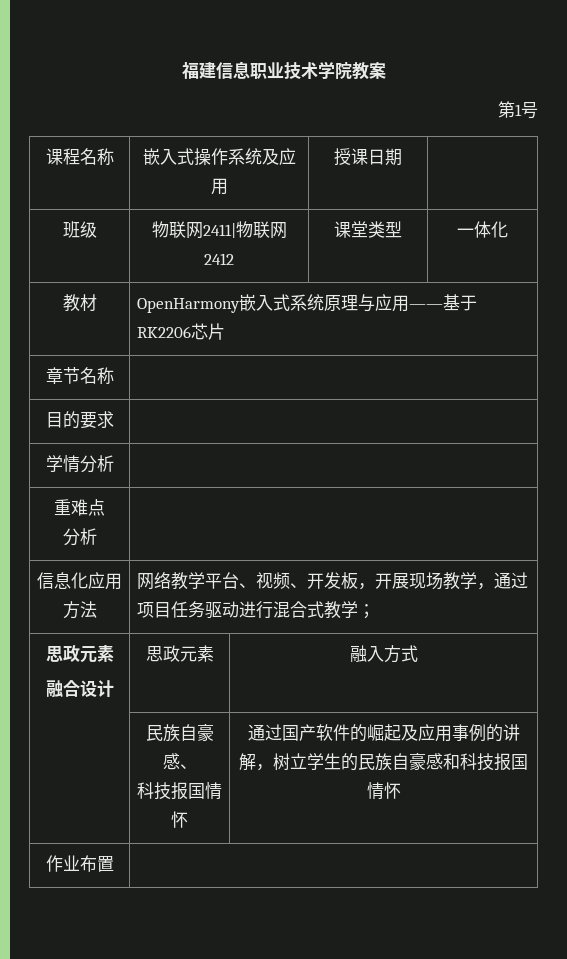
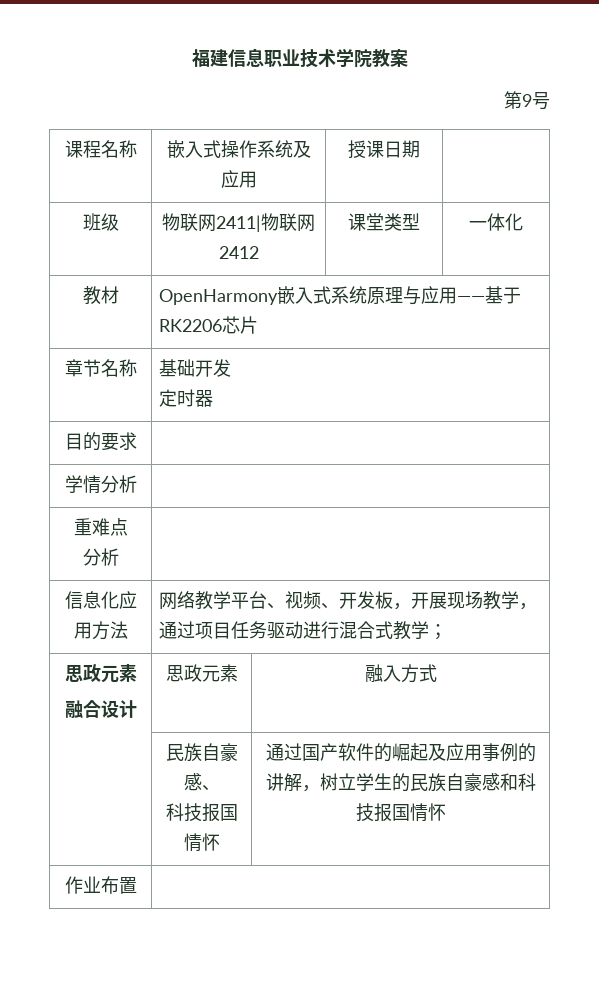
- 第1号
+ 第9号
- 章节名称 |
+ 章节名称 | 基础开发
+ 定时器

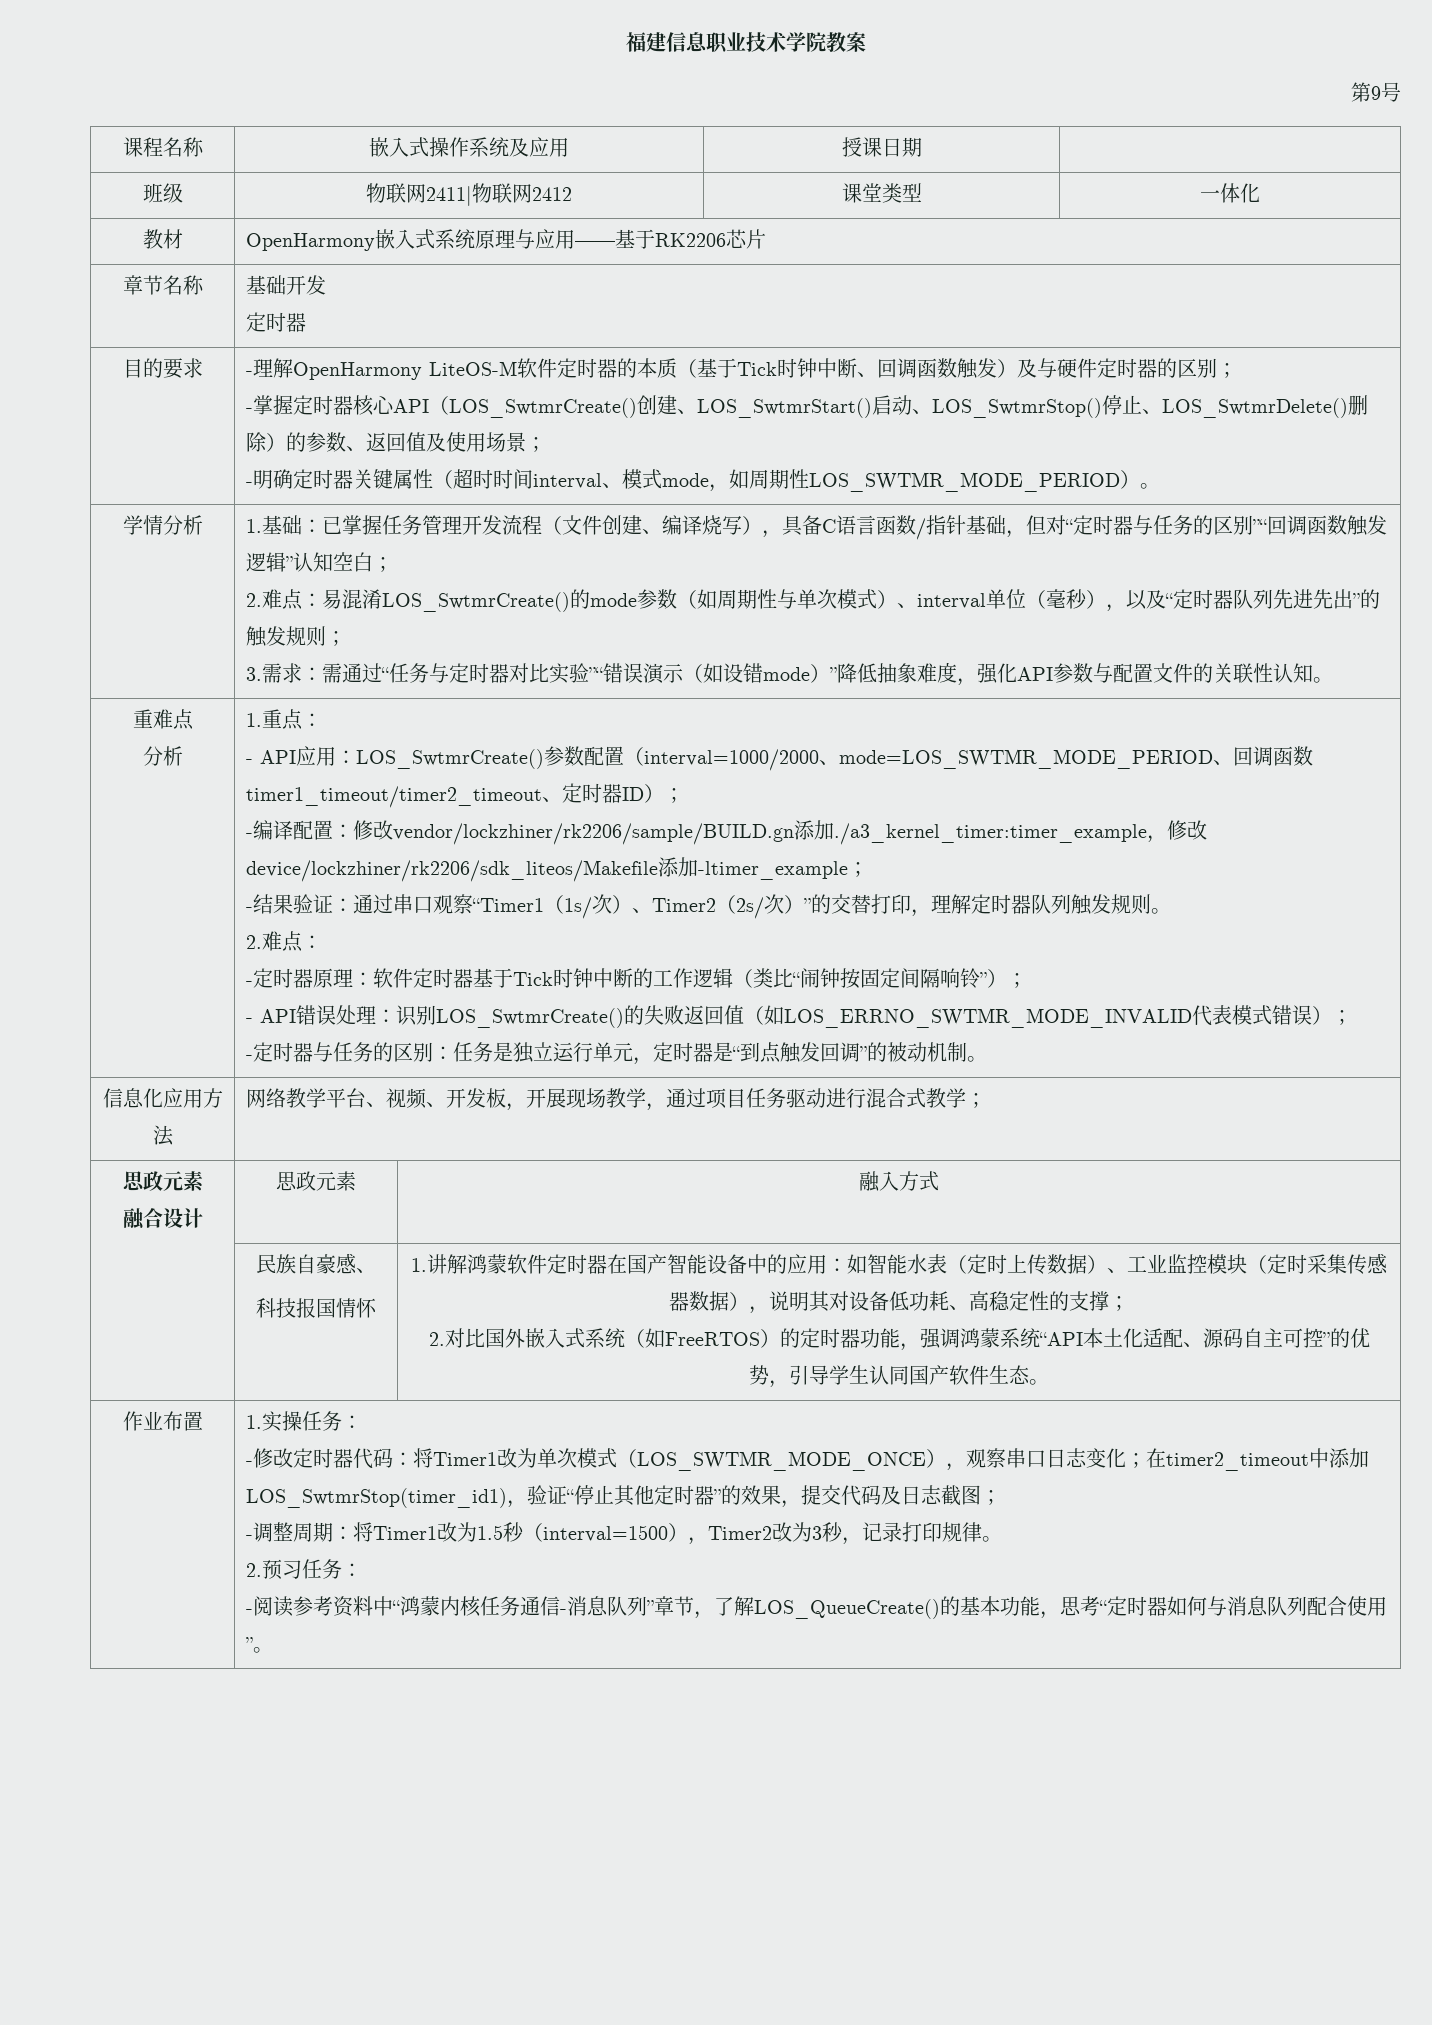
- 学情分析 |
+ -理解OpenHarmony LiteOS-M软件定时器的本质（基于Tick时钟中断、回调函数触发）及与硬件定时器的区别；
+ -掌握定时器核心API（LOS_SwtmrCreate()创建、LOS_SwtmrStart()启动、LOS_SwtmrStop()停止、LOS_SwtmrDelete()删除）的参数、返回值及使用场景；
+ -明确定时器关键属性（超时时间interval、模式mode，如周期性LOS_SWTMR_MODE_PERIOD）。
+ 学情分析 | 1.基础：已掌握任务管理开发流程（文件创建、编译烧写），具备C语言函数/指针基础，但对“定时器与任务的区别”“回调函数触发逻辑”认知空白；
+ 2.难点：易混淆LOS_SwtmrCreate()的mode参数（如周期性与单次模式）、interval单位（毫秒），以及“定时器队列先进先出”的触发规则；
+ 3.需求：需通过“任务与定时器对比实验”“错误演示（如设错mode）”降低抽象难度，强化API参数与配置文件的关联性认知。
  重难点
- 分析 |
+ 分析 | 1.重点：
+ - API应用：LOS_SwtmrCreate()参数配置（interval=1000/2000、mode=LOS_SWTMR_MODE_PERIOD、回调函数timer1_timeout/timer2_timeout、定时器ID）；
+ -编译配置：修改vendor/lockzhiner/rk2206/sample/BUILD.gn添加./a3_kernel_timer:timer_example，修改device/lockzhiner/rk2206/sdk_liteos/Makefile添加-ltimer_example；
+ -结果验证：通过串口观察“Timer1（1s/次）、Timer2（2s/次）”的交替打印，理解定时器队列触发规则。
+ 2.难点：
+ -定时器原理：软件定时器基于Tick时钟中断的工作逻辑（类比“闹钟按固定间隔响铃”）；
+ - API错误处理：识别LOS_SwtmrCreate()的失败返回值（如LOS_ERRNO_SWTMR_MODE_INVALID代表模式错误）；
+ -定时器与任务的区别：任务是独立运行单元，定时器是“到点触发回调”的被动机制。
- 通过国产软件的崛起及应用事例的讲解，树立学生的民族自豪感和科技报国情怀
- 作业布置 |
+ 1.讲解鸿蒙软件定时器在国产智能设备中的应用：如智能水表（定时上传数据）、工业监控模块（定时采集传感器数据），说明其对设备低功耗、高稳定性的支撑；
+ 2.对比国外嵌入式系统（如FreeRTOS）的定时器功能，强调鸿蒙系统“API本土化适配、源码自主可控”的优势，引导学生认同国产软件生态。
+ 作业布置 | 1.实操任务：
+ -修改定时器代码：将Timer1改为单次模式（LOS_SWTMR_MODE_ONCE），观察串口日志变化；在timer2_timeout中添加LOS_SwtmrStop(timer_id1)，验证“停止其他定时器”的效果，提交代码及日志截图；
+ -调整周期：将Timer1改为1.5秒（interval=1500），Timer2改为3秒，记录打印规律。
+ 2.预习任务：
+ -阅读参考资料中“鸿蒙内核任务通信-消息队列”章节，了解LOS_QueueCreate()的基本功能，思考“定时器如何与消息队列配合使用”。

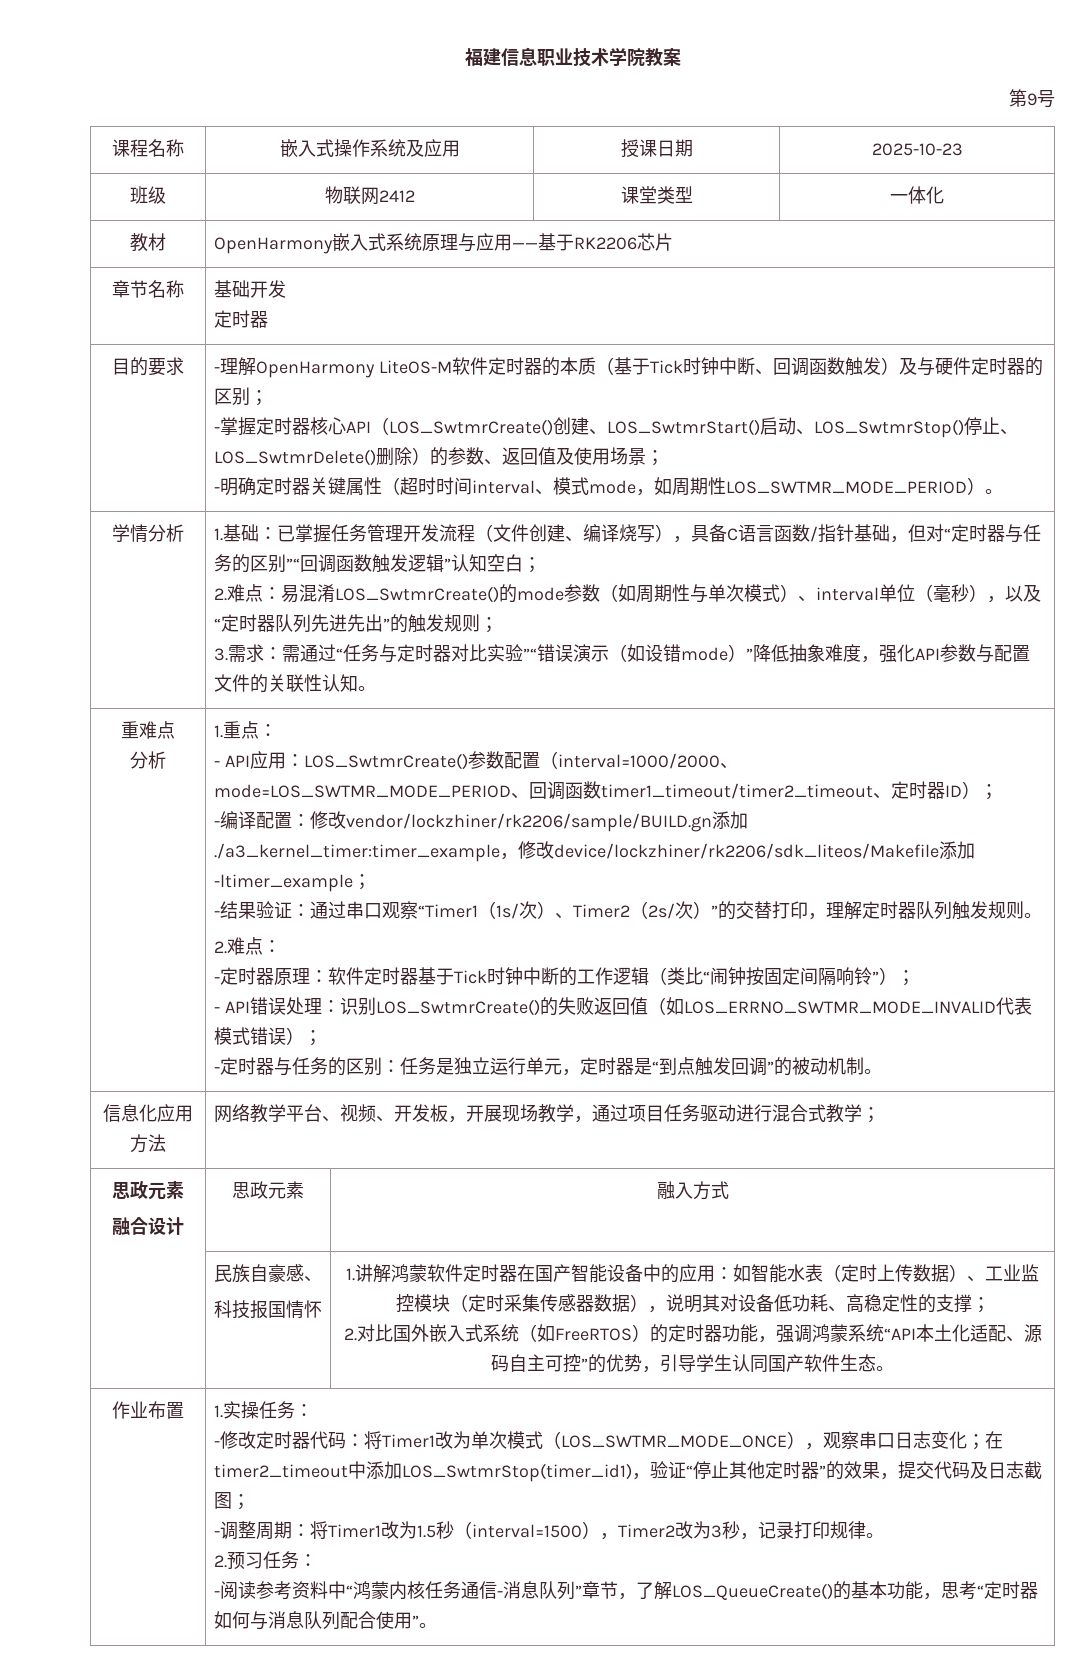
- 课程名称 | 嵌入式操作系统及应用 | 授课日期 |
+ 课程名称 | 嵌入式操作系统及应用 | 授课日期 | 2025-10-23
- 班级 | 物联网2411|物联网2412 | 课堂类型 | 一体化
+ 班级 | 物联网2412 | 课堂类型 | 一体化

